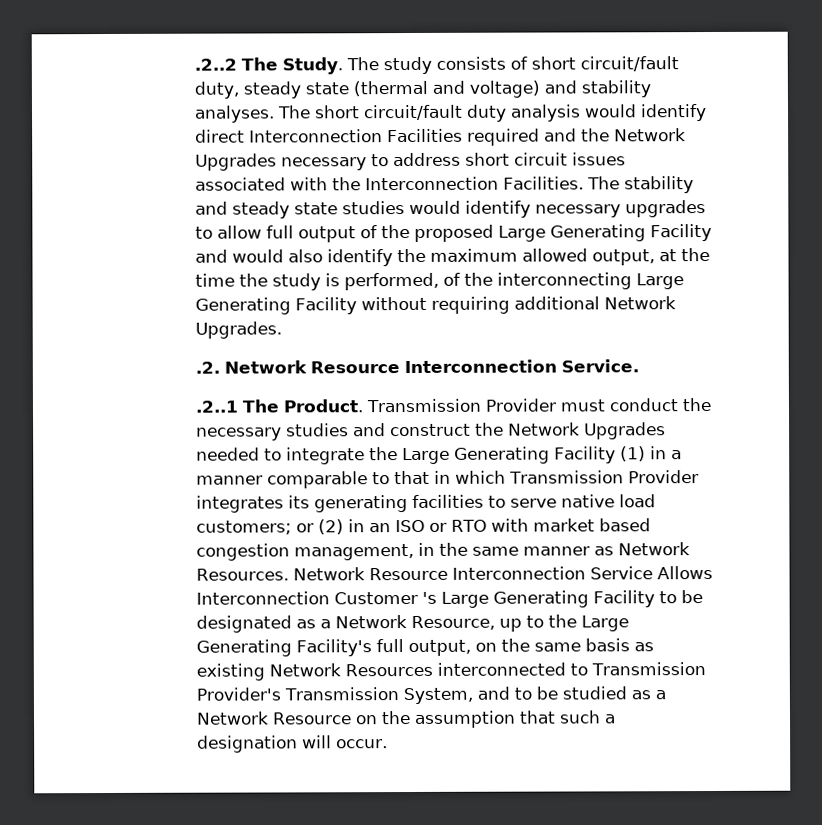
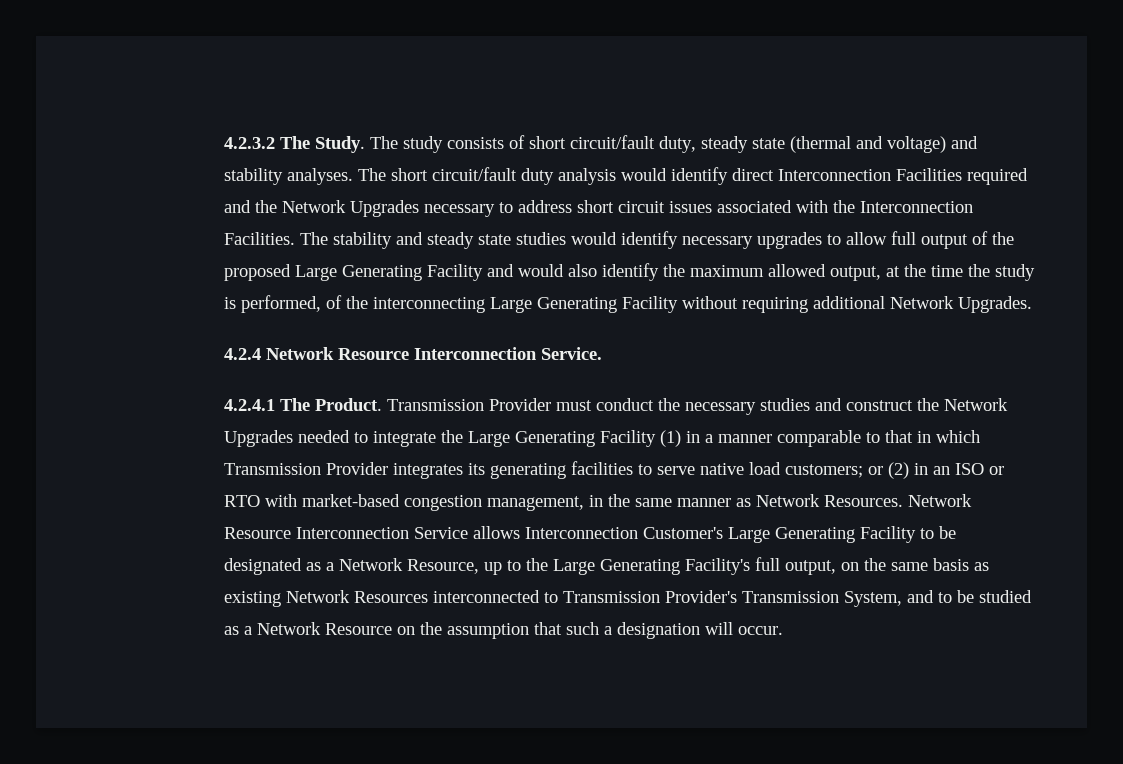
- .2..2 The Study.
+ 4.2.3.2 The Study.
- .2. Network Resource Interconnection Service.
+ 4.2.4 Network Resource Interconnection Service.
- .2..1 The Product.
+ 4.2.4.1 The Product.
- Transmission Provider must conduct the necessary studies and construct the Network Upgrades needed to integrate the Large Generating Facility (1) in a manner comparable to that in which Transmission Provider integrates its generating facilities to serve native load customers; or (2) in an ISO or RTO with market based congestion management, in the same manner as Network Resources.
+ Transmission Provider must conduct the necessary studies and construct the Network Upgrades needed to integrate the Large Generating Facility (1) in a manner comparable to that in which Transmission Provider integrates its generating facilities to serve native load customers; or (2) in an ISO or RTO with market-based congestion management, in the same manner as Network Resources.
- Network Resource Interconnection Service Allows Interconnection Customer 's Large Generating Facility to be designated as a Network Resource, up to the Large Generating Facility's full output, on the same basis as existing Network Resources interconnected to Transmission Provider's Transmission System, and to be studied as a Network Resource on the assumption that such a designation will occur.
+ Network Resource Interconnection Service allows Interconnection Customer's Large Generating Facility to be designated as a Network Resource, up to the Large Generating Facility's full output, on the same basis as existing Network Resources interconnected to Transmission Provider's Transmission System, and to be studied as a Network Resource on the assumption that such a designation will occur.

